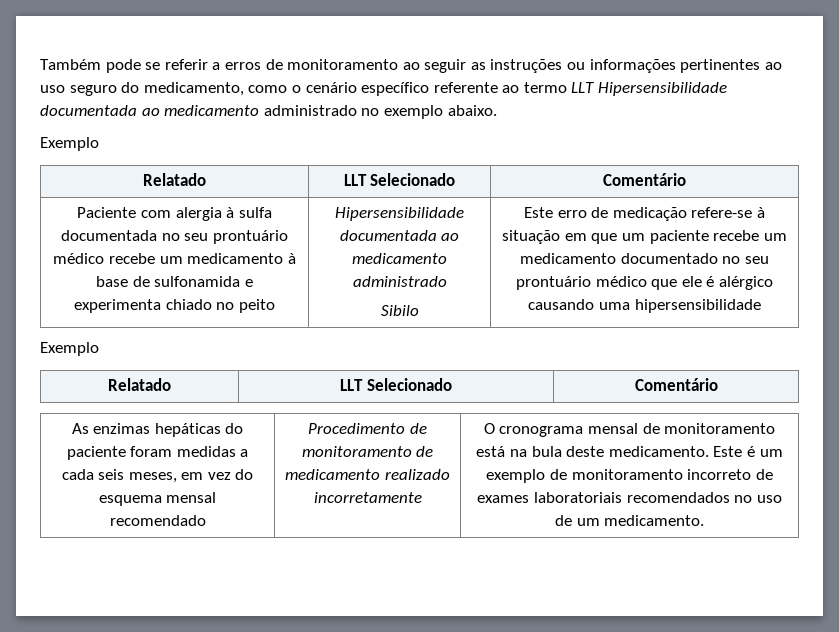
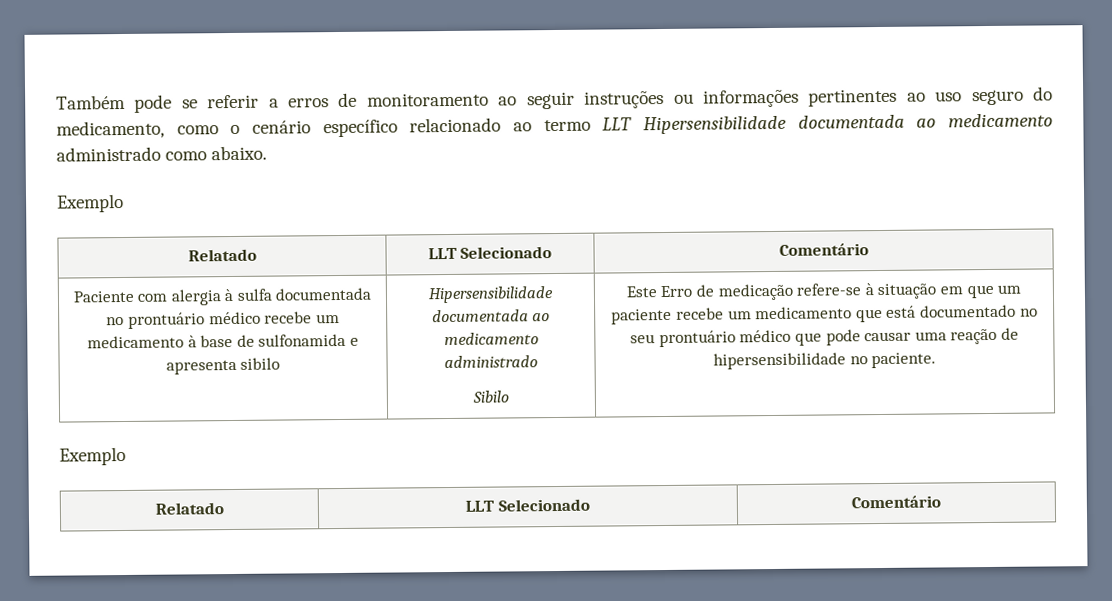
- Também pode se referir a erros de monitoramento ao seguir as instruções ou informações pertinentes ao uso seguro do medicamento, como o cenário específico referente ao termo LLT Hipersensibilidade documentada ao medicamento administrado no exemplo abaixo.
+ Também pode se referir a erros de monitoramento ao seguir instruções ou informações pertinentes ao uso seguro do medicamento, como o cenário específico relacionado ao termo LLT Hipersensibilidade documentada ao medicamento administrado como abaixo.
- Paciente com alergia à sulfa documentada no seu prontuário médico recebe um medicamento à base de sulfonamida e experimenta chiado no peito
+ Paciente com alergia à sulfa documentada no prontuário médico recebe um medicamento à base de sulfonamida e apresenta sibilo
- Este erro de medicação refere-se à situação em que um paciente recebe um medicamento documentado no seu prontuário médico que ele é alérgico causando uma hipersensibilidade
+ Este Erro de medicação refere-se à situação em que um paciente recebe um medicamento que está documentado no seu prontuário médico que pode causar uma reação de hipersensibilidade no paciente.
  Exemplo
  Relatado | LLT Selecionado | Comentário
- As enzimas hepáticas do paciente foram medidas a cada seis meses, em vez do esquema mensal recomendado | Procedimento de monitoramento de medicamento realizado incorretamente | O cronograma mensal de monitoramento está na bula deste medicamento. Este é um exemplo de monitoramento incorreto de exames laboratoriais recomendados no uso de um medicamento.

